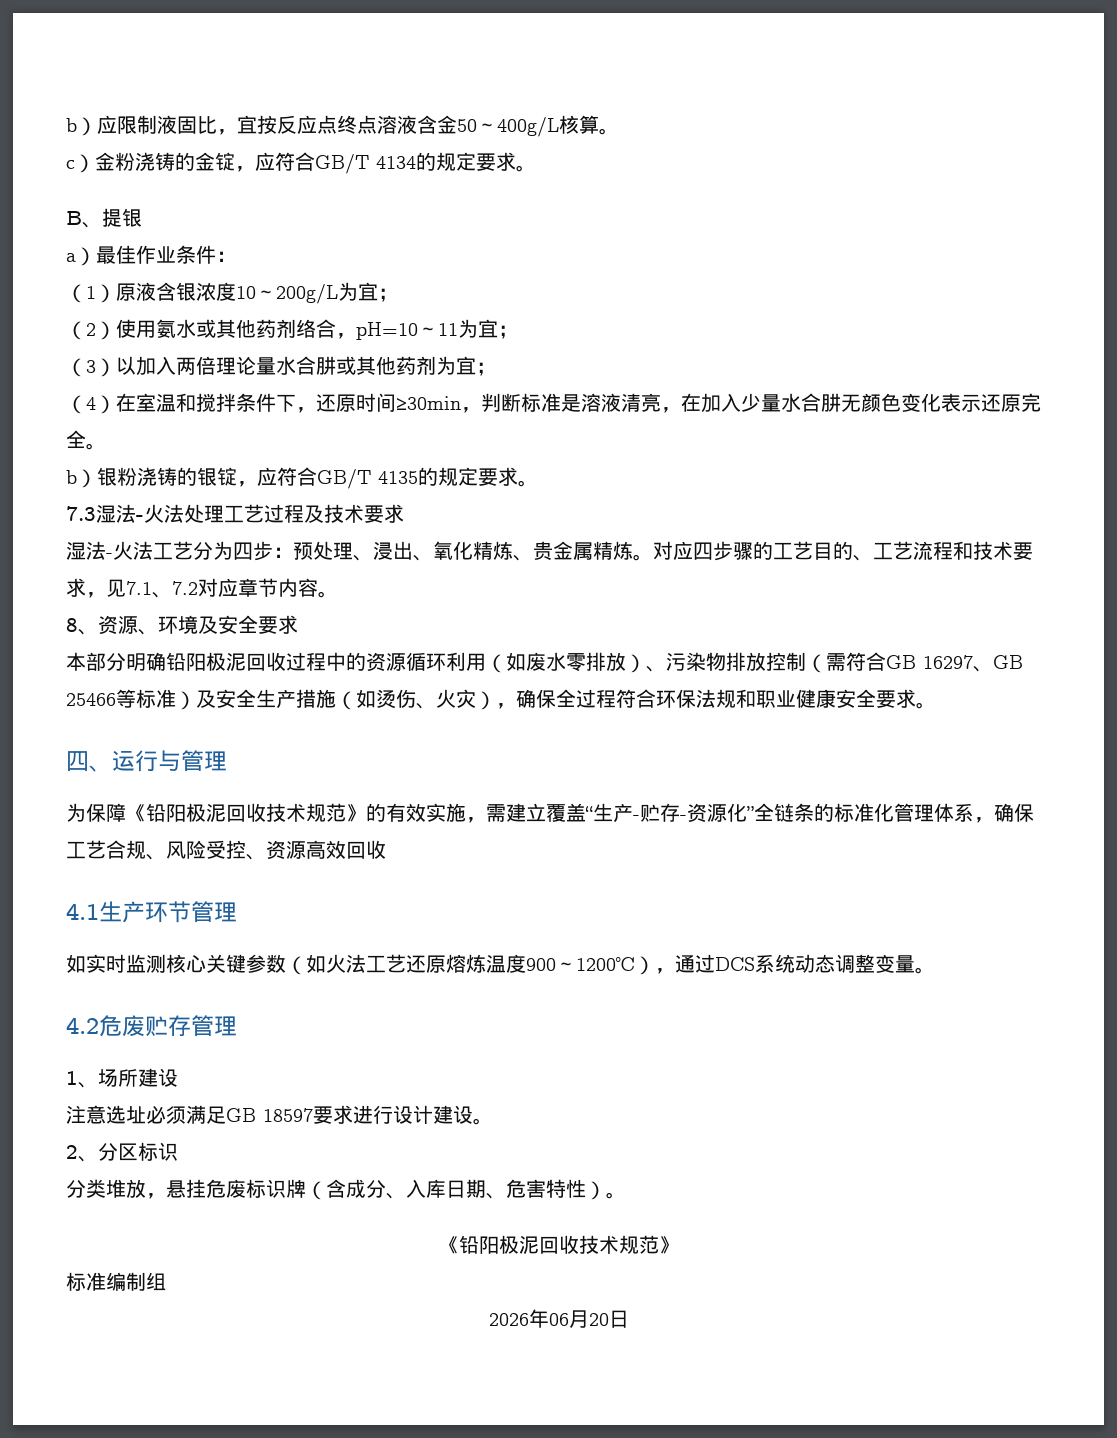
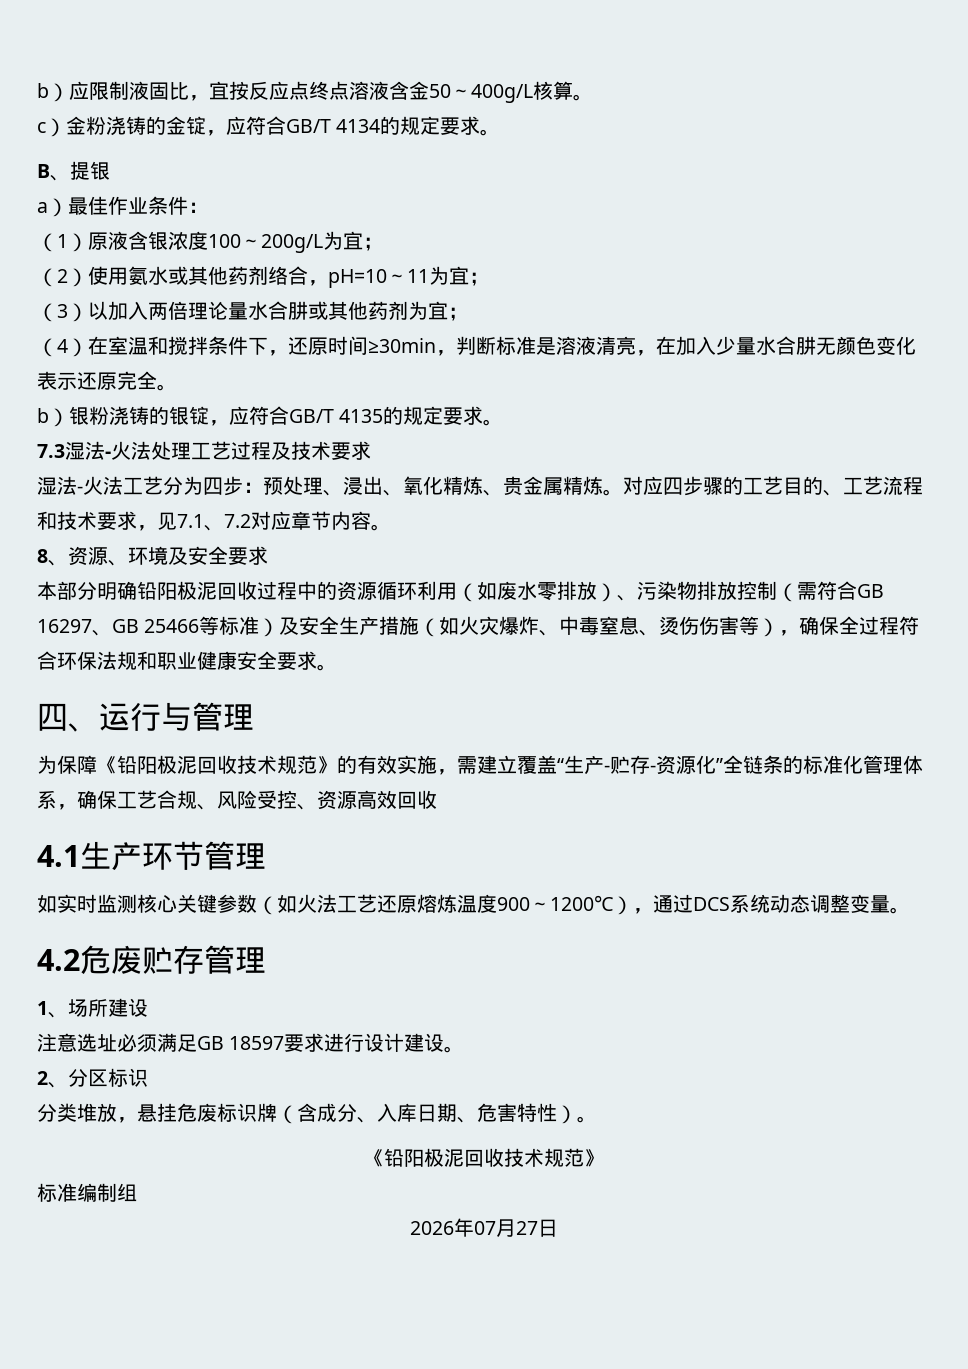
- （1）原液含银浓度10～200g/L为宜；
+ （1）原液含银浓度100～200g/L为宜；
- 本部分明确铅阳极泥回收过程中的资源循环利用（如废水零排放）、污染物排放控制（需符合GB 16297、GB 25466等标准）及安全生产措施（如烫伤、火灾），确保全过程符合环保法规和职业健康安全要求。
+ 本部分明确铅阳极泥回收过程中的资源循环利用（如废水零排放）、污染物排放控制（需符合GB 16297、GB 25466等标准）及安全生产措施（如火灾爆炸、中毒窒息、烫伤伤害等），确保全过程符合环保法规和职业健康安全要求。
- 2026年06月20日
+ 2026年07月27日

